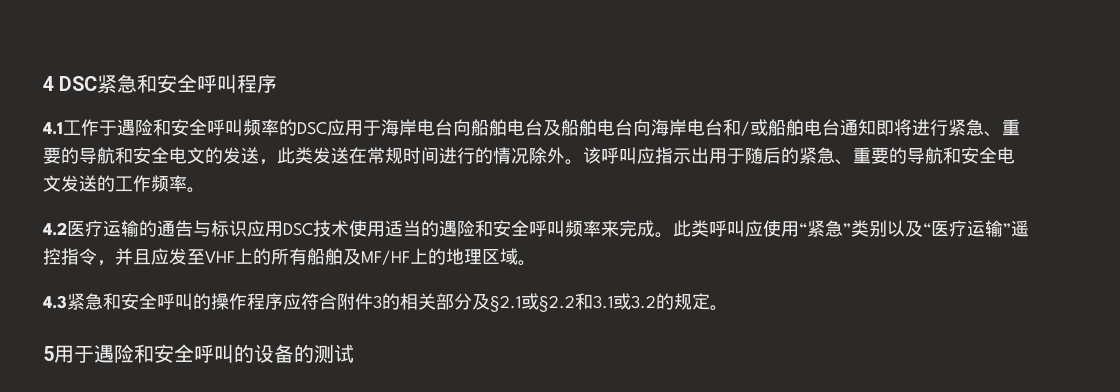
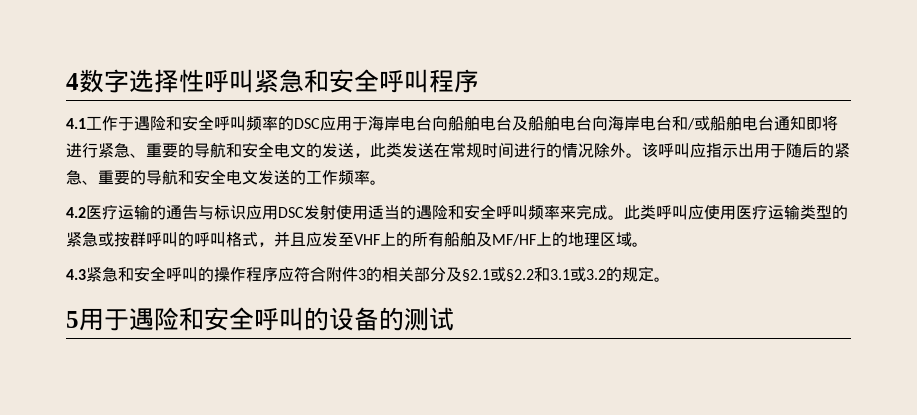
- 4 DSC紧急和安全呼叫程序
+ 4数字选择性呼叫紧急和安全呼叫程序
- 4.2医疗运输的通告与标识应用DSC技术使用适当的遇险和安全呼叫频率来完成。
+ 4.2医疗运输的通告与标识应用DSC发射使用适当的遇险和安全呼叫频率来完成。
- 此类呼叫应使用“紧急”类别以及“医疗运输”遥控指令，并且应发至VHF上的所有船舶及MF/HF上的地理区域。
+ 此类呼叫应使用医疗运输类型的紧急或按群呼叫的呼叫格式，并且应发至VHF上的所有船舶及MF/HF上的地理区域。

